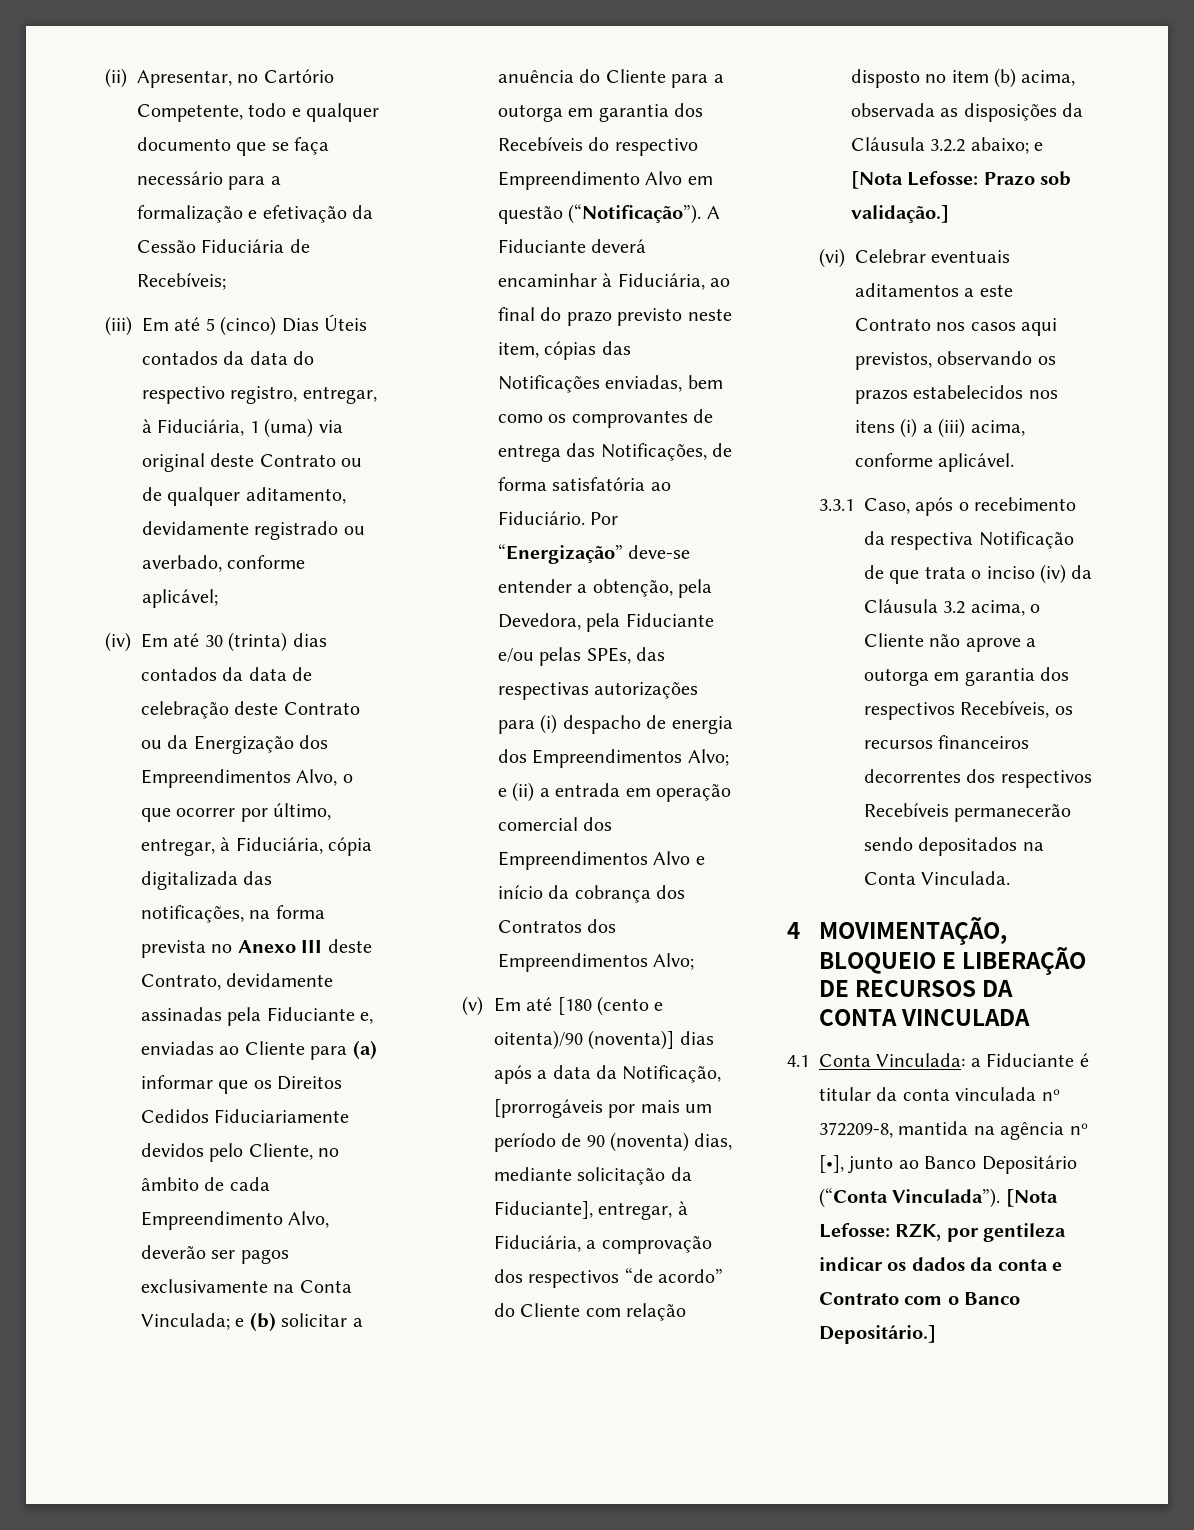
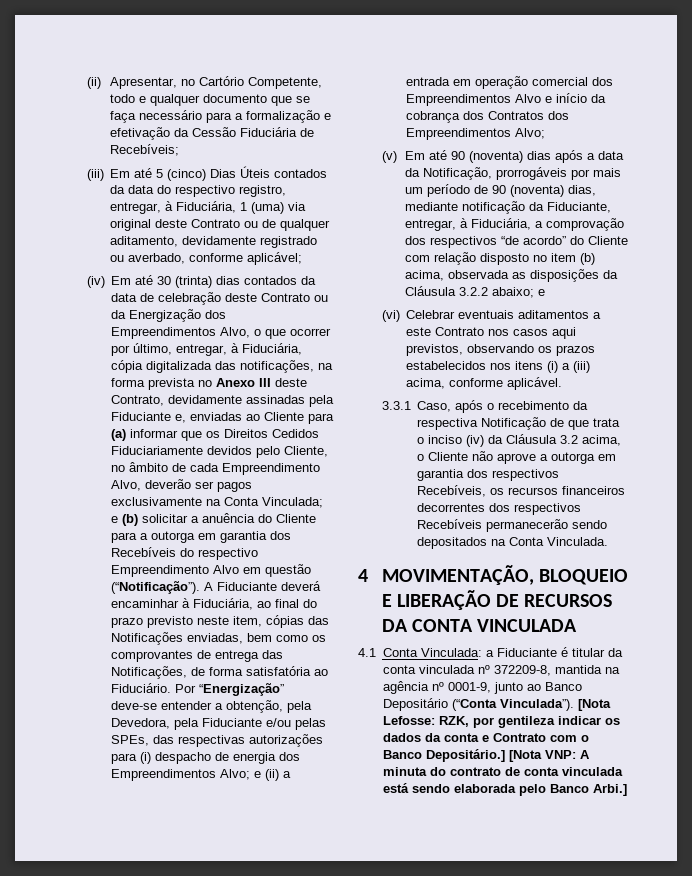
- (v) Em até [180 (cento e oitenta)/90 (noventa)] dias após a data da Notificação, [prorrogáveis por mais um período de 90 (noventa) dias, mediante solicitação da Fiduciante], entregar, à Fiduciária, a comprovação dos respectivos “de acordo” do Cliente com relação disposto no item (b) acima, observada as disposições da Cláusula 3.2.2 abaixo; e [Nota Lefosse: Prazo sob validação.]
+ (v) Em até 90 (noventa) dias após a data da Notificação, prorrogáveis por mais um período de 90 (noventa) dias, mediante notificação da Fiduciante, entregar, à Fiduciária, a comprovação dos respectivos “de acordo” do Cliente com relação disposto no item (b) acima, observada as disposições da Cláusula 3.2.2 abaixo; e
- 4.1 Conta Vinculada: a Fiduciante é titular da conta vinculada nº 372209-8, mantida na agência nº [•], junto ao Banco Depositário (“Conta Vinculada”).
+ 4.1 Conta Vinculada: a Fiduciante é titular da conta vinculada nº 372209-8, mantida na agência nº 0001-9, junto ao Banco Depositário (“Conta Vinculada”).
+ [Nota VNP: A minuta do contrato de conta vinculada está sendo elaborada pelo Banco Arbi.]

